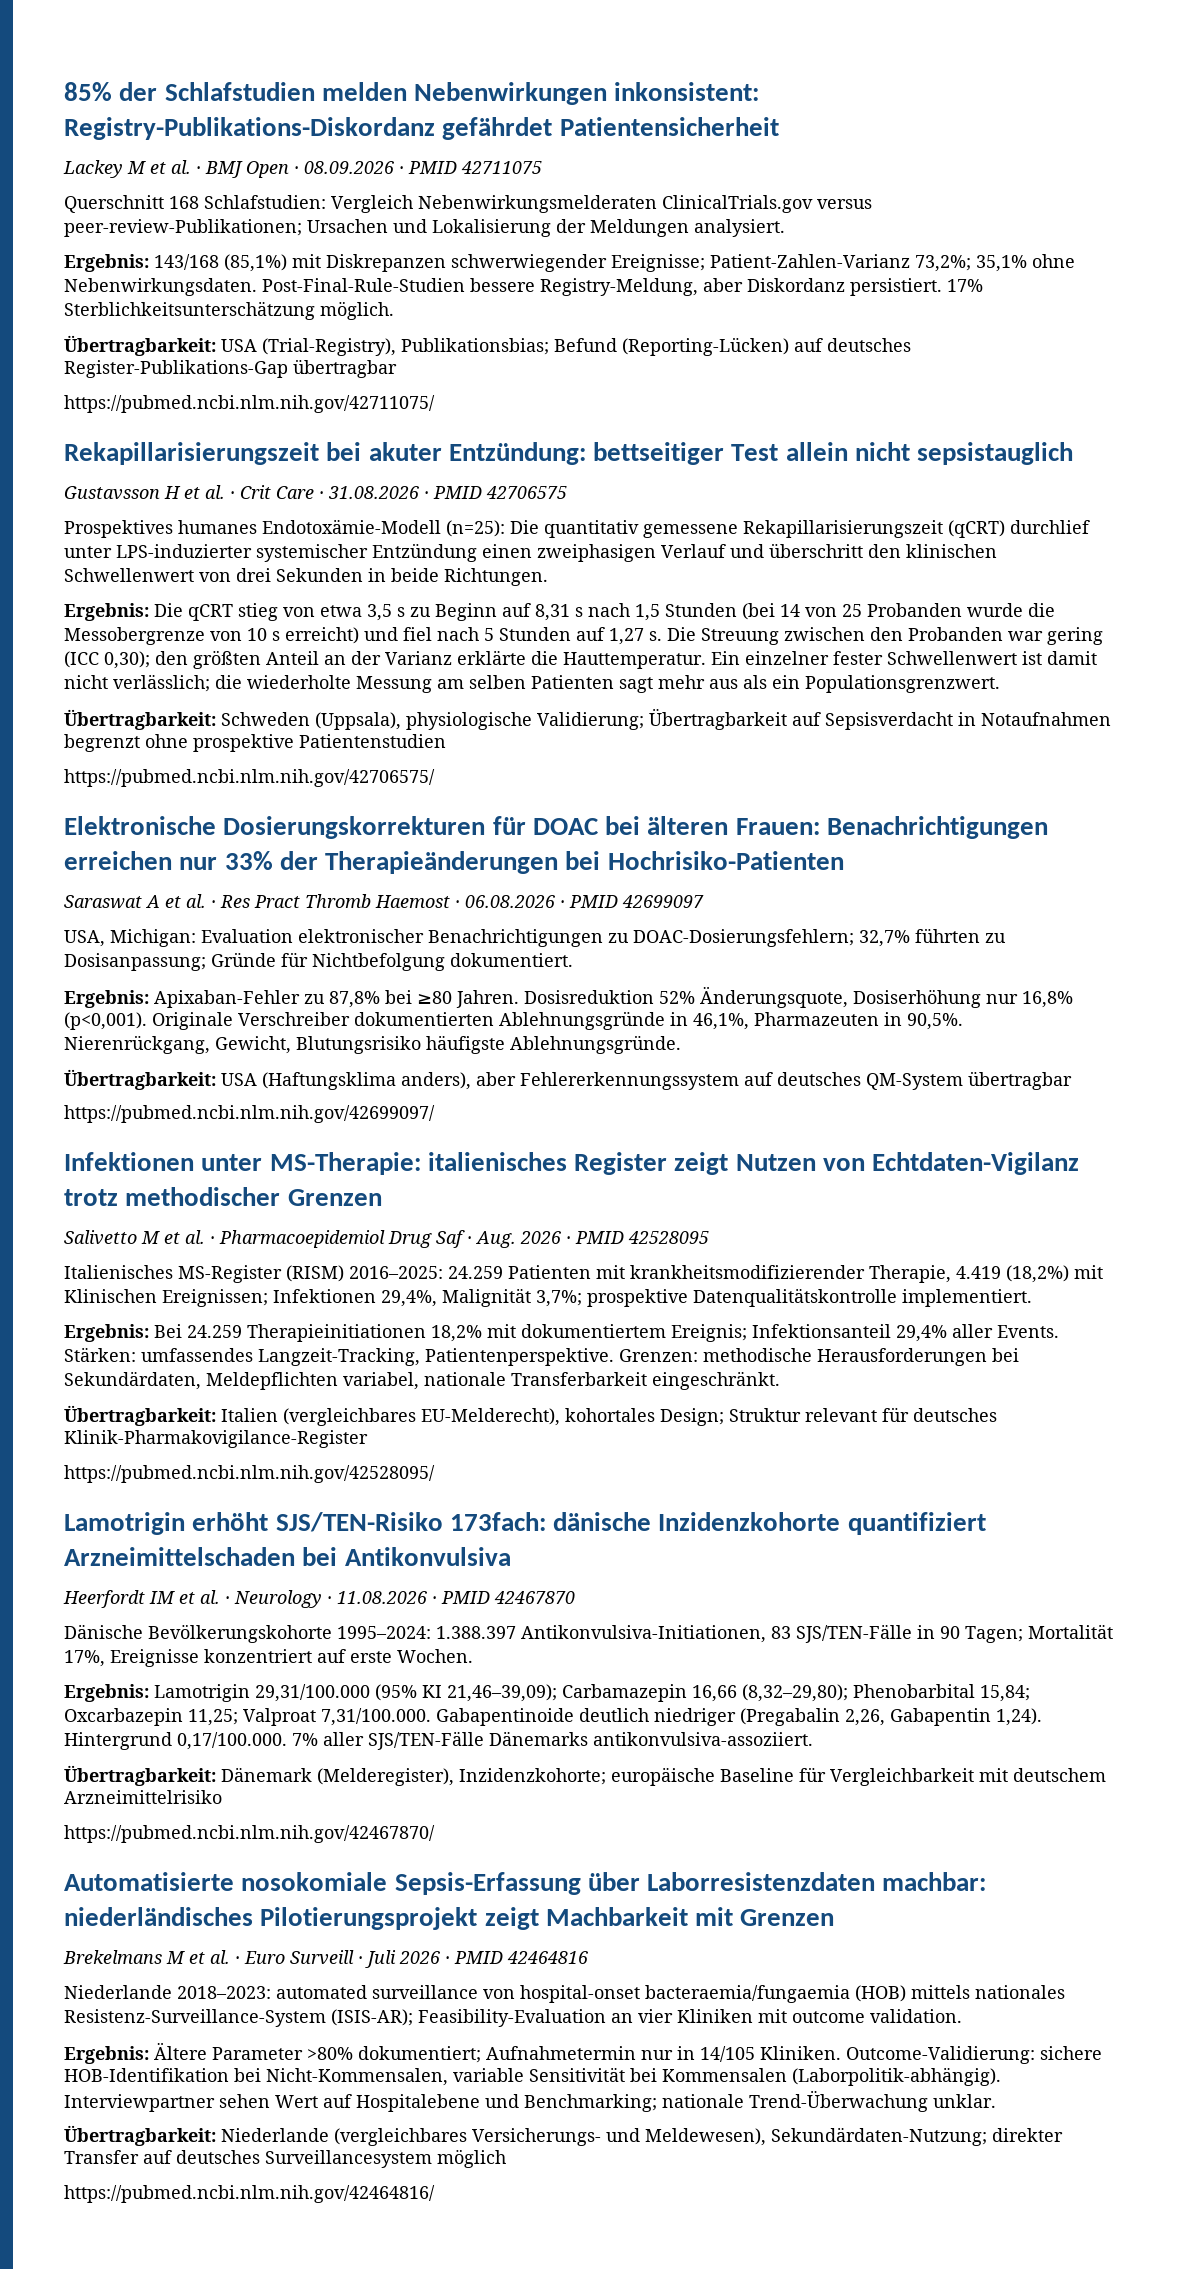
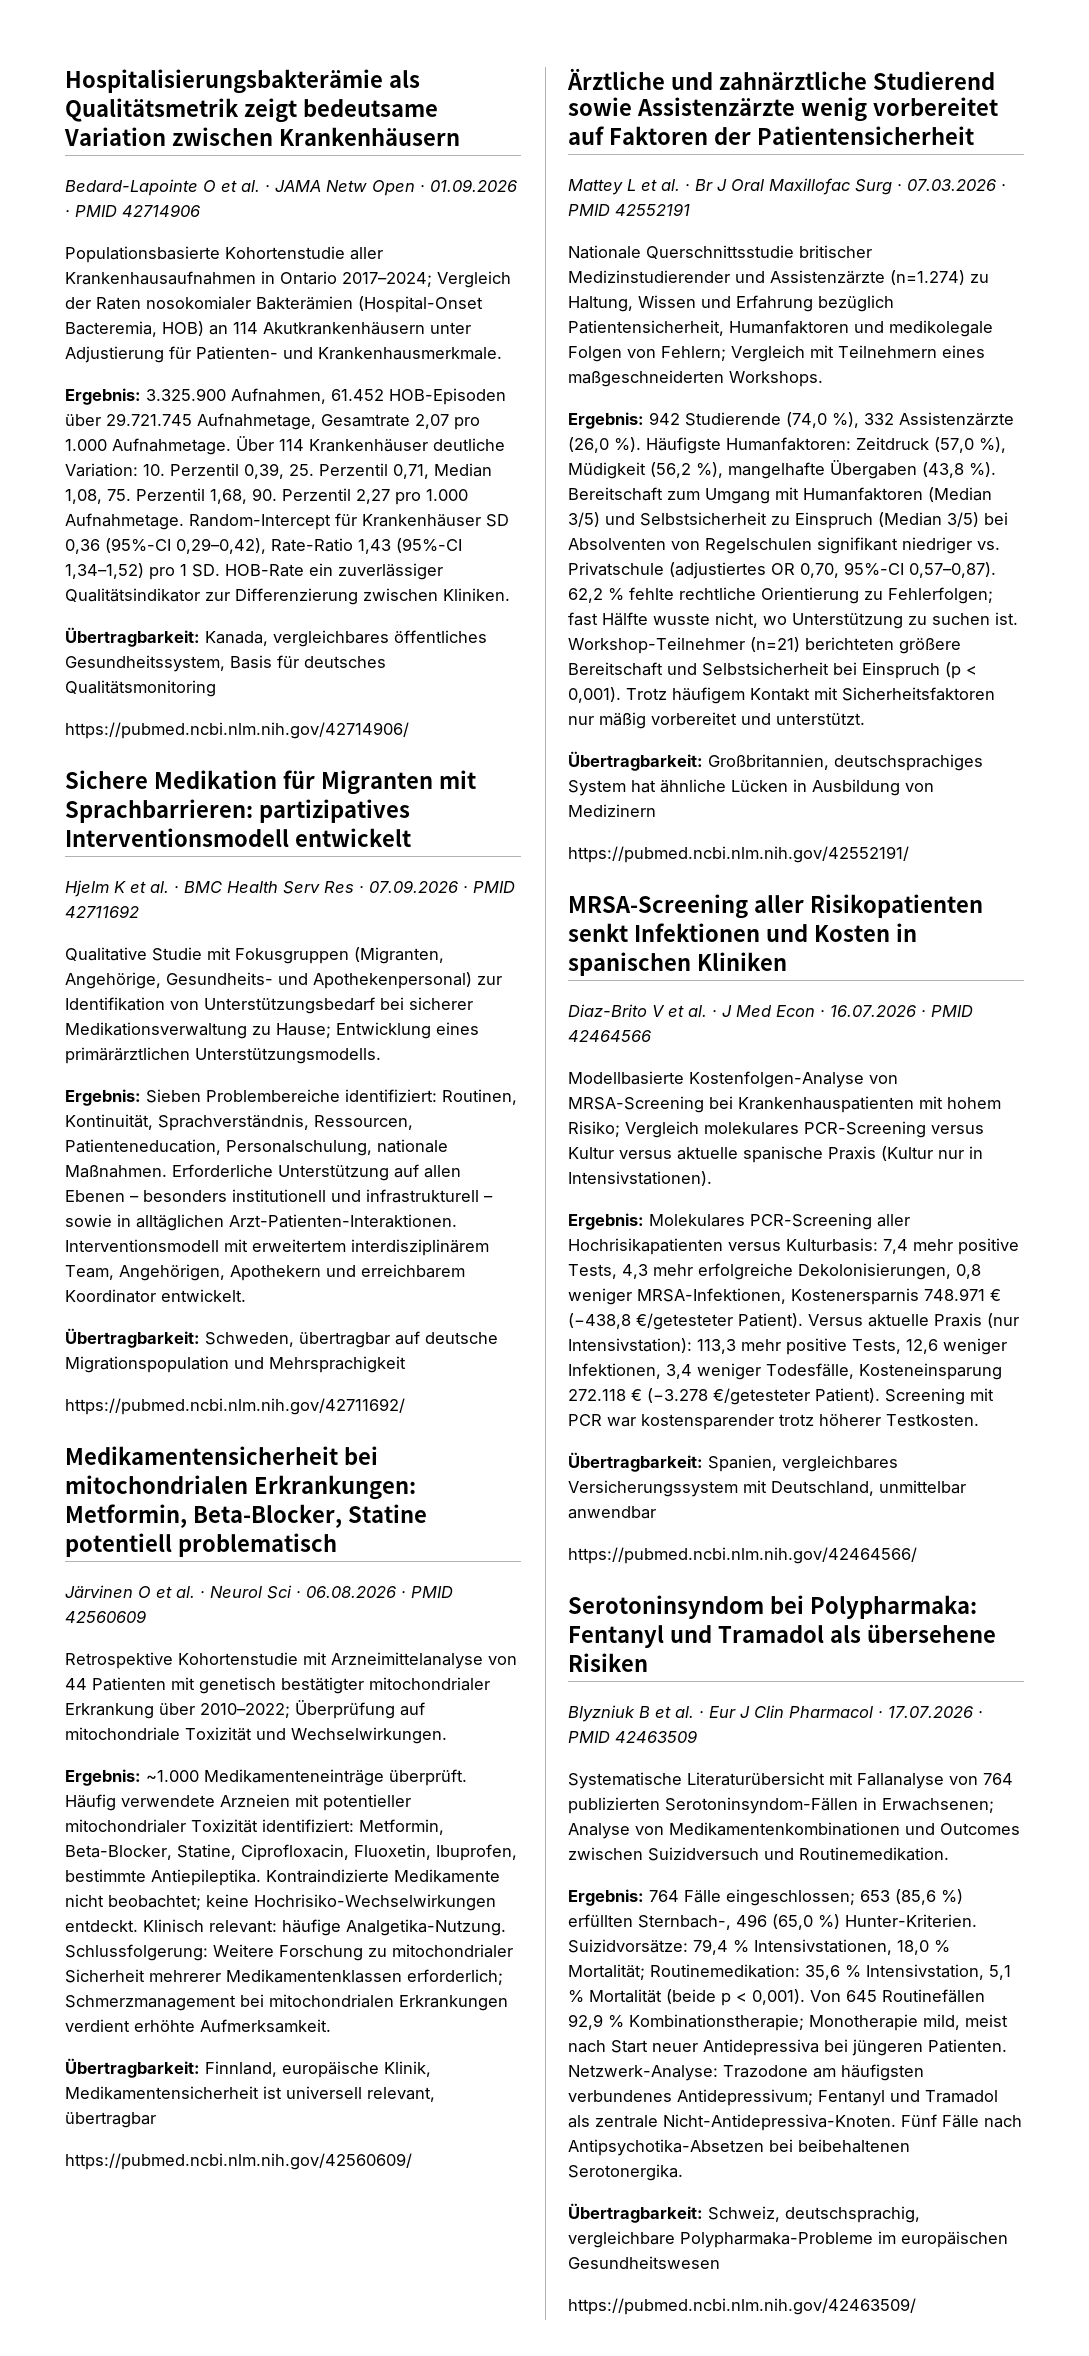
- 85% der Schlafstudien melden Nebenwirkungen inkonsistent: Registry-Publikations-Diskordanz gefährdet Patientensicherheit
- Lackey M et al. · BMJ Open · 08.09.2026 · PMID 42711075
- Querschnitt 168 Schlafstudien: Vergleich Nebenwirkungsmelderaten ClinicalTrials.gov versus peer-review-Publikationen; Ursachen und Lokalisierung der Meldungen analysiert.
- Ergebnis: 143/168 (85,1%) mit Diskrepanzen schwerwiegender Ereignisse; Patient-Zahlen-Varianz 73,2%; 35,1% ohne Nebenwirkungsdaten. Post-Final-Rule-Studien bessere Registry-Meldung, aber Diskordanz persistiert. 17% Sterblichkeitsunterschätzung möglich.
- Übertragbarkeit: USA (Trial-Registry), Publikationsbias; Befund (Reporting-Lücken) auf deutsches Register-Publikations-Gap übertragbar
- https://pubmed.ncbi.nlm.nih.gov/42711075/
- Rekapillarisierungszeit bei akuter Entzündung: bettseitiger Test allein nicht sepsistauglich
- Gustavsson H et al. · Crit Care · 31.08.2026 · PMID 42706575
- Prospektives humanes Endotoxämie-Modell (n=25): Die quantitativ gemessene Rekapillarisierungszeit (qCRT) durchlief unter LPS-induzierter systemischer Entzündung einen zweiphasigen Verlauf und überschritt den klinischen Schwellenwert von drei Sekunden in beide Richtungen.
- Ergebnis: Die qCRT stieg von etwa 3,5 s zu Beginn auf 8,31 s nach 1,5 Stunden (bei 14 von 25 Probanden wurde die Messobergrenze von 10 s erreicht) und fiel nach 5 Stunden auf 1,27 s. Die Streuung zwischen den Probanden war gering (ICC 0,30); den größten Anteil an der Varianz erklärte die Hauttemperatur. Ein einzelner fester Schwellenwert ist damit nicht verlässlich; die wiederholte Messung am selben Patienten sagt mehr aus als ein Populationsgrenzwert.
- Übertragbarkeit: Schweden (Uppsala), physiologische Validierung; Übertragbarkeit auf Sepsisverdacht in Notaufnahmen begrenzt ohne prospektive Patientenstudien
- https://pubmed.ncbi.nlm.nih.gov/42706575/
- Elektronische Dosierungskorrekturen für DOAC bei älteren Frauen: Benachrichtigungen erreichen nur 33% der Therapieänderungen bei Hochrisiko-Patienten
- Saraswat A et al. · Res Pract Thromb Haemost · 06.08.2026 · PMID 42699097
- USA, Michigan: Evaluation elektronischer Benachrichtigungen zu DOAC-Dosierungsfehlern; 32,7% führten zu Dosisanpassung; Gründe für Nichtbefolgung dokumentiert.
- Ergebnis: Apixaban-Fehler zu 87,8% bei ≥80 Jahren. Dosisreduktion 52% Änderungsquote, Dosiserhöhung nur 16,8% (p<0,001). Originale Verschreiber dokumentierten Ablehnungsgründe in 46,1%, Pharmazeuten in 90,5%. Nierenrückgang, Gewicht, Blutungsrisiko häufigste Ablehnungsgründe.
- Übertragbarkeit: USA (Haftungsklima anders), aber Fehlererkennungssystem auf deutsches QM-System übertragbar
- https://pubmed.ncbi.nlm.nih.gov/42699097/
- Infektionen unter MS-Therapie: italienisches Register zeigt Nutzen von Echtdaten-Vigilanz trotz methodischer Grenzen
- Salivetto M et al. · Pharmacoepidemiol Drug Saf · Aug. 2026 · PMID 42528095
- Italienisches MS-Register (RISM) 2016–2025: 24.259 Patienten mit krankheitsmodifizierender Therapie, 4.419 (18,2%) mit Klinischen Ereignissen; Infektionen 29,4%, Malignität 3,7%; prospektive Datenqualitätskontrolle implementiert.
- Ergebnis: Bei 24.259 Therapieinitiationen 18,2% mit dokumentiertem Ereignis; Infektionsanteil 29,4% aller Events. Stärken: umfassendes Langzeit-Tracking, Patientenperspektive. Grenzen: methodische Herausforderungen bei Sekundärdaten, Meldepflichten variabel, nationale Transferbarkeit eingeschränkt.
- Übertragbarkeit: Italien (vergleichbares EU-Melderecht), kohortales Design; Struktur relevant für deutsches Klinik-Pharmakovigilance-Register
- https://pubmed.ncbi.nlm.nih.gov/42528095/
- Lamotrigin erhöht SJS/TEN-Risiko 173fach: dänische Inzidenzkohorte quantifiziert Arzneimittelschaden bei Antikonvulsiva
- Heerfordt IM et al. · Neurology · 11.08.2026 · PMID 42467870
- Dänische Bevölkerungskohorte 1995–2024: 1.388.397 Antikonvulsiva-Initiationen, 83 SJS/TEN-Fälle in 90 Tagen; Mortalität 17%, Ereignisse konzentriert auf erste Wochen.
- Ergebnis: Lamotrigin 29,31/100.000 (95% KI 21,46–39,09); Carbamazepin 16,66 (8,32–29,80); Phenobarbital 15,84; Oxcarbazepin 11,25; Valproat 7,31/100.000. Gabapentinoide deutlich niedriger (Pregabalin 2,26, Gabapentin 1,24). Hintergrund 0,17/100.000. 7% aller SJS/TEN-Fälle Dänemarks antikonvulsiva-assoziiert.
- Übertragbarkeit: Dänemark (Melderegister), Inzidenzkohorte; europäische Baseline für Vergleichbarkeit mit deutschem Arzneimittelrisiko
- https://pubmed.ncbi.nlm.nih.gov/42467870/
- Automatisierte nosokomiale Sepsis-Erfassung über Laborresistenzdaten machbar: niederländisches Pilotierungsprojekt zeigt Machbarkeit mit Grenzen
- Brekelmans M et al. · Euro Surveill · Juli 2026 · PMID 42464816
- Niederlande 2018–2023: automated surveillance von hospital-onset bacteraemia/fungaemia (HOB) mittels nationales Resistenz-Surveillance-System (ISIS-AR); Feasibility-Evaluation an vier Kliniken mit outcome validation.
- Ergebnis: Ältere Parameter >80% dokumentiert; Aufnahmetermin nur in 14/105 Kliniken. Outcome-Validierung: sichere HOB-Identifikation bei Nicht-Kommensalen, variable Sensitivität bei Kommensalen (Laborpolitik-abhängig). Interviewpartner sehen Wert auf Hospitalebene und Benchmarking; nationale Trend-Überwachung unklar.
- Übertragbarkeit: Niederlande (vergleichbares Versicherungs- und Meldewesen), Sekundärdaten-Nutzung; direkter Transfer auf deutsches Surveillancesystem möglich
- https://pubmed.ncbi.nlm.nih.gov/42464816/
+ Hospitalisierungsbakterämie als Qualitätsmetrik zeigt bedeutsame Variation zwischen Krankenhäusern
+ Bedard-Lapointe O et al. · JAMA Netw Open · 01.09.2026 · PMID 42714906
+ Populationsbasierte Kohortenstudie aller Krankenhausaufnahmen in Ontario 2017–2024; Vergleich der Raten nosokomialer Bakterämien (Hospital-Onset Bacteremia, HOB) an 114 Akutkrankenhäusern unter Adjustierung für Patienten- und Krankenhausmerkmale.
+ Ergebnis: 3.325.900 Aufnahmen, 61.452 HOB-Episoden über 29.721.745 Aufnahmetage, Gesamtrate 2,07 pro 1.000 Aufnahmetage. Über 114 Krankenhäuser deutliche Variation: 10. Perzentil 0,39, 25. Perzentil 0,71, Median 1,08, 75. Perzentil 1,68, 90. Perzentil 2,27 pro 1.000 Aufnahmetage. Random-Intercept für Krankenhäuser SD 0,36 (95%-CI 0,29–0,42), Rate-Ratio 1,43 (95%-CI 1,34–1,52) pro 1 SD. HOB-Rate ein zuverlässiger Qualitätsindikator zur Differenzierung zwischen Kliniken.
+ Übertragbarkeit: Kanada, vergleichbares öffentliches Gesundheitssystem, Basis für deutsches Qualitätsmonitoring
+ https://pubmed.ncbi.nlm.nih.gov/42714906/
+ Sichere Medikation für Migranten mit Sprachbarrieren: partizipatives Interventionsmodell entwickelt
+ Hjelm K et al. · BMC Health Serv Res · 07.09.2026 · PMID 42711692
+ Qualitative Studie mit Fokusgruppen (Migranten, Angehörige, Gesundheits- und Apothekenpersonal) zur Identifikation von Unterstützungsbedarf bei sicherer Medikationsverwaltung zu Hause; Entwicklung eines primärärztlichen Unterstützungsmodells.
+ Ergebnis: Sieben Problembereiche identifiziert: Routinen, Kontinuität, Sprachverständnis, Ressourcen, Patienteneducation, Personalschulung, nationale Maßnahmen. Erforderliche Unterstützung auf allen Ebenen – besonders institutionell und infrastrukturell – sowie in alltäglichen Arzt-Patienten-Interaktionen. Interventionsmodell mit erweitertem interdisziplinärem Team, Angehörigen, Apothekern und erreichbarem Koordinator entwickelt.
+ Übertragbarkeit: Schweden, übertragbar auf deutsche Migrationspopulation und Mehrsprachigkeit
+ https://pubmed.ncbi.nlm.nih.gov/42711692/
+ Medikamentensicherheit bei mitochondrialen Erkrankungen: Metformin, Beta-Blocker, Statine potentiell problematisch
+ Järvinen O et al. · Neurol Sci · 06.08.2026 · PMID 42560609
+ Retrospektive Kohortenstudie mit Arzneimittelanalyse von 44 Patienten mit genetisch bestätigter mitochondrialer Erkrankung über 2010–2022; Überprüfung auf mitochondriale Toxizität und Wechselwirkungen.
+ Ergebnis: ~1.000 Medikamenteneinträge überprüft. Häufig verwendete Arzneien mit potentieller mitochondrialer Toxizität identifiziert: Metformin, Beta-Blocker, Statine, Ciprofloxacin, Fluoxetin, Ibuprofen, bestimmte Antiepileptika. Kontraindizierte Medikamente nicht beobachtet; keine Hochrisiko-Wechselwirkungen entdeckt. Klinisch relevant: häufige Analgetika-Nutzung. Schlussfolgerung: Weitere Forschung zu mitochondrialer Sicherheit mehrerer Medikamentenklassen erforderlich; Schmerzmanagement bei mitochondrialen Erkrankungen verdient erhöhte Aufmerksamkeit.
+ Übertragbarkeit: Finnland, europäische Klinik, Medikamentensicherheit ist universell relevant, übertragbar
+ https://pubmed.ncbi.nlm.nih.gov/42560609/
+ Ärztliche und zahnärztliche Studierend sowie Assistenzärzte wenig vorbereitet auf Faktoren der Patientensicherheit
+ Mattey L et al. · Br J Oral Maxillofac Surg · 07.03.2026 · PMID 42552191
+ Nationale Querschnittsstudie britischer Medizinstudierender und Assistenzärzte (n=1.274) zu Haltung, Wissen und Erfahrung bezüglich Patientensicherheit, Humanfaktoren und medikolegale Folgen von Fehlern; Vergleich mit Teilnehmern eines maßgeschneiderten Workshops.
+ Ergebnis: 942 Studierende (74,0 %), 332 Assistenzärzte (26,0 %). Häufigste Humanfaktoren: Zeitdruck (57,0 %), Müdigkeit (56,2 %), mangelhafte Übergaben (43,8 %). Bereitschaft zum Umgang mit Humanfaktoren (Median 3/5) und Selbstsicherheit zu Einspruch (Median 3/5) bei Absolventen von Regelschulen signifikant niedriger vs. Privatschule (adjustiertes OR 0,70, 95%-CI 0,57–0,87). 62,2 % fehlte rechtliche Orientierung zu Fehlerfolgen; fast Hälfte wusste nicht, wo Unterstützung zu suchen ist. Workshop-Teilnehmer (n=21) berichteten größere Bereitschaft und Selbstsicherheit bei Einspruch (p < 0,001). Trotz häufigem Kontakt mit Sicherheitsfaktoren nur mäßig vorbereitet und unterstützt.
+ Übertragbarkeit: Großbritannien, deutschsprachiges System hat ähnliche Lücken in Ausbildung von Medizinern
+ https://pubmed.ncbi.nlm.nih.gov/42552191/
+ MRSA-Screening aller Risikopatienten senkt Infektionen und Kosten in spanischen Kliniken
+ Diaz-Brito V et al. · J Med Econ · 16.07.2026 · PMID 42464566
+ Modellbasierte Kostenfolgen-Analyse von MRSA-Screening bei Krankenhauspatienten mit hohem Risiko; Vergleich molekulares PCR-Screening versus Kultur versus aktuelle spanische Praxis (Kultur nur in Intensivstationen).
+ Ergebnis: Molekulares PCR-Screening aller Hochrisikapatienten versus Kulturbasis: 7,4 mehr positive Tests, 4,3 mehr erfolgreiche Dekolonisierungen, 0,8 weniger MRSA-Infektionen, Kostenersparnis 748.971 € (−438,8 €/getesteter Patient). Versus aktuelle Praxis (nur Intensivstation): 113,3 mehr positive Tests, 12,6 weniger Infektionen, 3,4 weniger Todesfälle, Kosteneinsparung 272.118 € (−3.278 €/getesteter Patient). Screening mit PCR war kostensparender trotz höherer Testkosten.
+ Übertragbarkeit: Spanien, vergleichbares Versicherungssystem mit Deutschland, unmittelbar anwendbar
+ https://pubmed.ncbi.nlm.nih.gov/42464566/
+ Serotoninsyndom bei Polypharmaka: Fentanyl und Tramadol als übersehene Risiken
+ Blyzniuk B et al. · Eur J Clin Pharmacol · 17.07.2026 · PMID 42463509
+ Systematische Literaturübersicht mit Fallanalyse von 764 publizierten Serotoninsyndom-Fällen in Erwachsenen; Analyse von Medikamentenkombinationen und Outcomes zwischen Suizidversuch und Routinemedikation.
+ Ergebnis: 764 Fälle eingeschlossen; 653 (85,6 %) erfüllten Sternbach-, 496 (65,0 %) Hunter-Kriterien. Suizidvorsätze: 79,4 % Intensivstationen, 18,0 % Mortalität; Routinemedikation: 35,6 % Intensivstation, 5,1 % Mortalität (beide p < 0,001). Von 645 Routinefällen 92,9 % Kombinationstherapie; Monotherapie mild, meist nach Start neuer Antidepressiva bei jüngeren Patienten. Netzwerk-Analyse: Trazodone am häufigsten verbundenes Antidepressivum; Fentanyl und Tramadol als zentrale Nicht-Antidepressiva-Knoten. Fünf Fälle nach Antipsychotika-Absetzen bei beibehaltenen Serotonergika.
+ Übertragbarkeit: Schweiz, deutschsprachig, vergleichbare Polypharmaka-Probleme im europäischen Gesundheitswesen
+ https://pubmed.ncbi.nlm.nih.gov/42463509/

